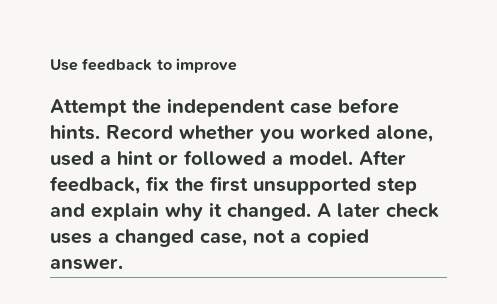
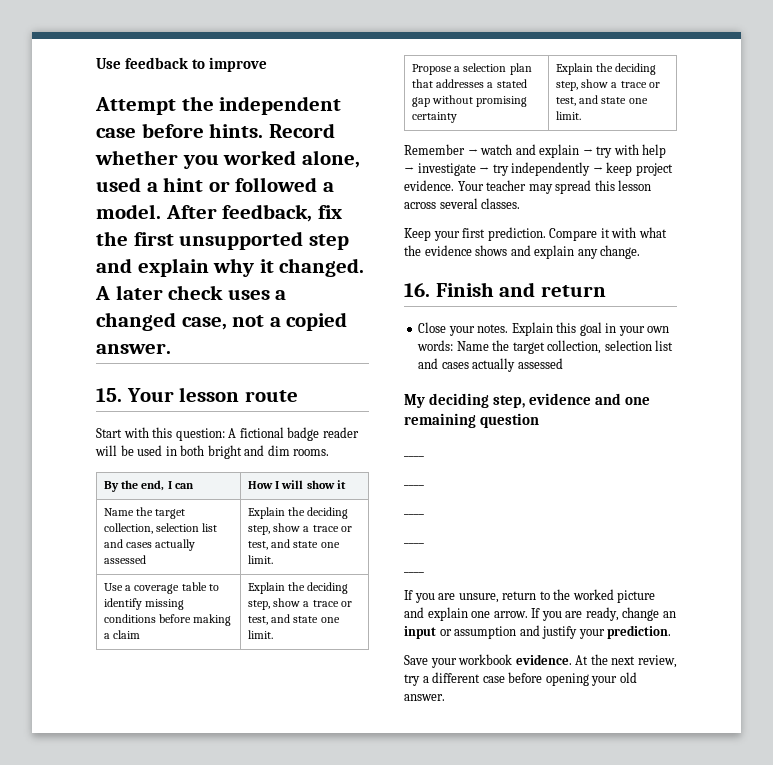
+ 15. Your lesson route
+ Start with this question: A fictional badge reader will be used in both bright and dim rooms.
+ By the end, I can | How I will show it
+ Name the target collection, selection list and cases actually assessed | Explain the deciding step, show a trace or test, and state one limit.
+ Use a coverage table to identify missing conditions before making a claim | Explain the deciding step, show a trace or test, and state one limit.
+ Propose a selection plan that addresses a stated gap without promising certainty | Explain the deciding step, show a trace or test, and state one limit.
+ Remember → watch and explain → try with help → investigate → try independently → keep project evidence. Your teacher may spread this lesson across several classes.
+ Keep your first prediction. Compare it with what the evidence shows and explain any change.
+ 16. Finish and return
+ Close your notes. Explain this goal in your own words: Name the target collection, selection list and cases actually assessed
+ My deciding step, evidence and one remaining question
+ ____
+ ____
+ ____
+ ____
+ ____
+ If you are unsure, return to the worked picture and explain one arrow. If you are ready, change an input or assumption and justify your prediction.
+ Save your workbook evidence. At the next review, try a different case before opening your old answer.

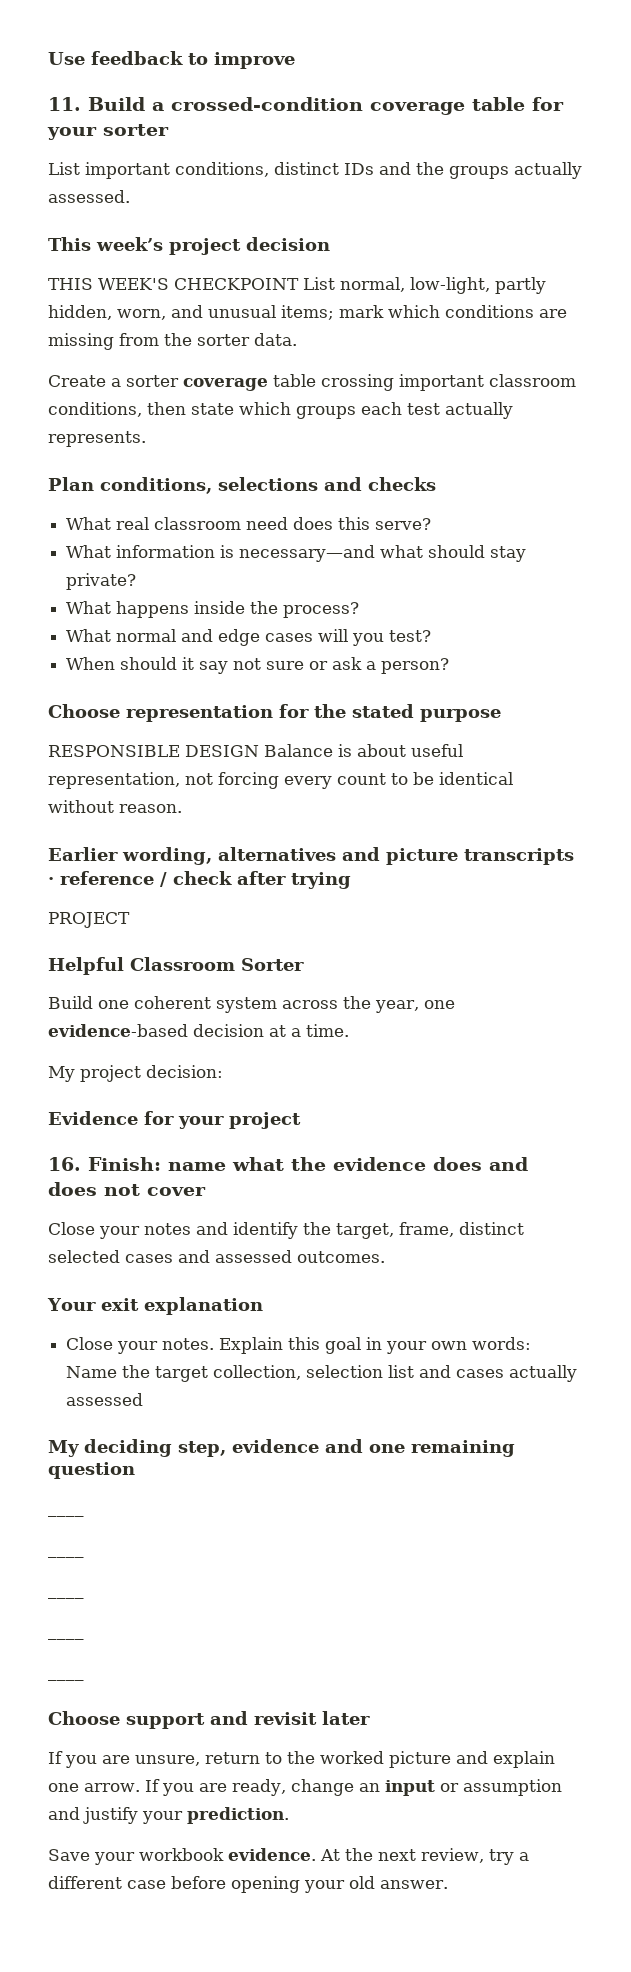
- Attempt the independent case before hints. Record whether you worked alone, used a hint or followed a model. After feedback, fix the first unsupported step and explain why it changed. A later check uses a changed case, not a copied answer.
- 15. Your lesson route
- Start with this question: A fictional badge reader will be used in both bright and dim rooms.
- By the end, I can | How I will show it
- Name the target collection, selection list and cases actually assessed | Explain the deciding step, show a trace or test, and state one limit.
- Use a coverage table to identify missing conditions before making a claim | Explain the deciding step, show a trace or test, and state one limit.
- Propose a selection plan that addresses a stated gap without promising certainty | Explain the deciding step, show a trace or test, and state one limit.
- Remember → watch and explain → try with help → investigate → try independently → keep project evidence. Your teacher may spread this lesson across several classes.
- Keep your first prediction. Compare it with what the evidence shows and explain any change.
- 16. Finish and return
+ 11. Build a crossed-condition coverage table for your sorter
+ List important conditions, distinct IDs and the groups actually assessed.
+ This week’s project decision
+ THIS WEEK'S CHECKPOINT List normal, low-light, partly hidden, worn, and unusual items; mark which conditions are missing from the sorter data.
+ Create a sorter coverage table crossing important classroom conditions, then state which groups each test actually represents.
+ Plan conditions, selections and checks
+ What real classroom need does this serve?
+ What information is necessary—and what should stay private?
+ What happens inside the process?
+ What normal and edge cases will you test?
+ When should it say not sure or ask a person?
+ Choose representation for the stated purpose
+ RESPONSIBLE DESIGN Balance is about useful representation, not forcing every count to be identical without reason.
+ Earlier wording, alternatives and picture transcripts · reference / check after trying
+ PROJECT
+ Helpful Classroom Sorter
+ Build one coherent system across the year, one evidence-based decision at a time.
+ My project decision:
+ Evidence for your project
+ 16. Finish: name what the evidence does and does not cover
+ Close your notes and identify the target, frame, distinct selected cases and assessed outcomes.
+ Your exit explanation
+ Choose support and revisit later

